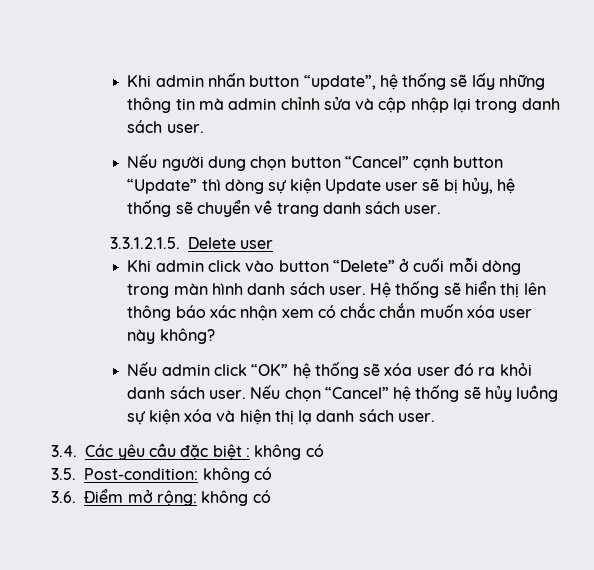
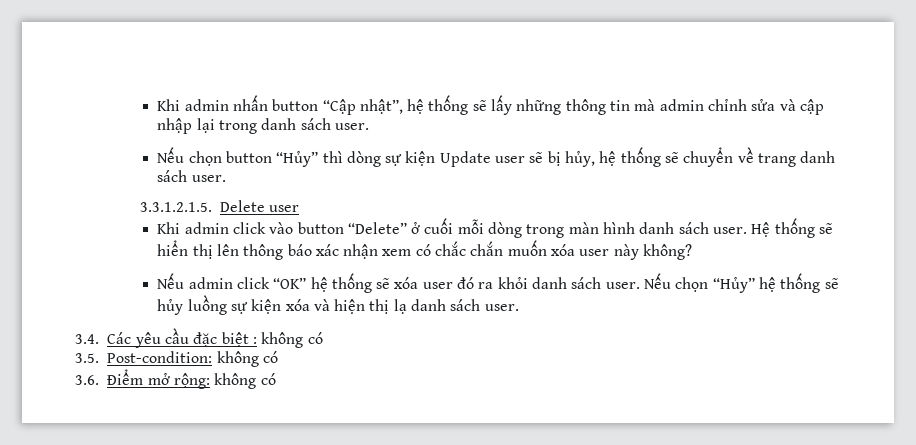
- Khi admin nhấn button “update”, hệ thống sẽ lấy những thông tin mà admin chỉnh sửa và cập nhập lại trong danh sách user.
+ Khi admin nhấn button “Cập nhật”, hệ thống sẽ lấy những thông tin mà admin chỉnh sửa và cập nhập lại trong danh sách user.
- Nếu người dung chọn button “Cancel” cạnh button “Update” thì dòng sự kiện Update user sẽ bị hủy, hệ thống sẽ chuyển về trang danh sách user.
+ Nếu chọn button “Hủy” thì dòng sự kiện Update user sẽ bị hủy, hệ thống sẽ chuyển về trang danh sách user.
- Nếu chọn “Cancel” hệ thống sẽ hủy luồng sự kiện xóa và hiện thị lạ danh sách user.
+ Nếu chọn “Hủy” hệ thống sẽ hủy luồng sự kiện xóa và hiện thị lạ danh sách user.

